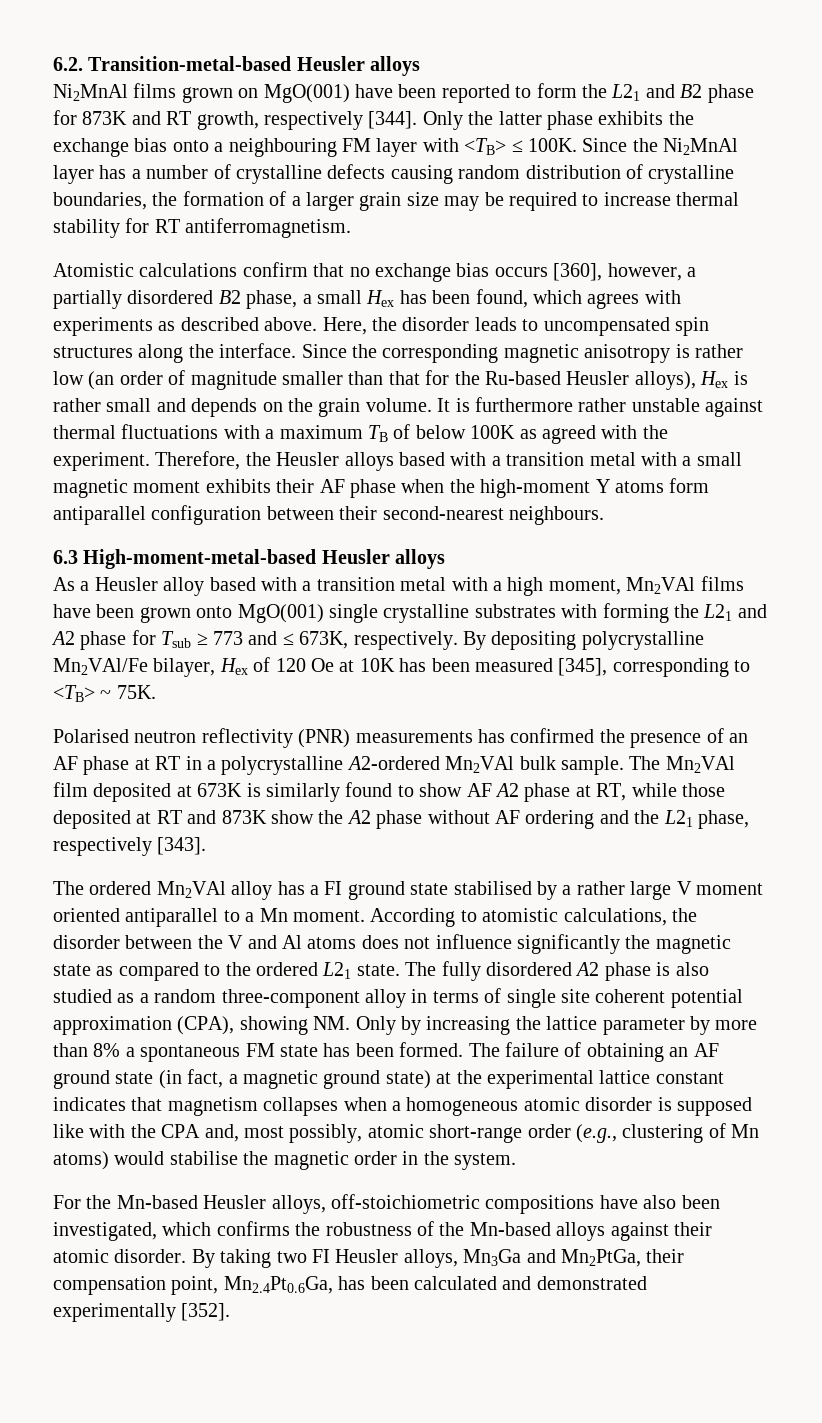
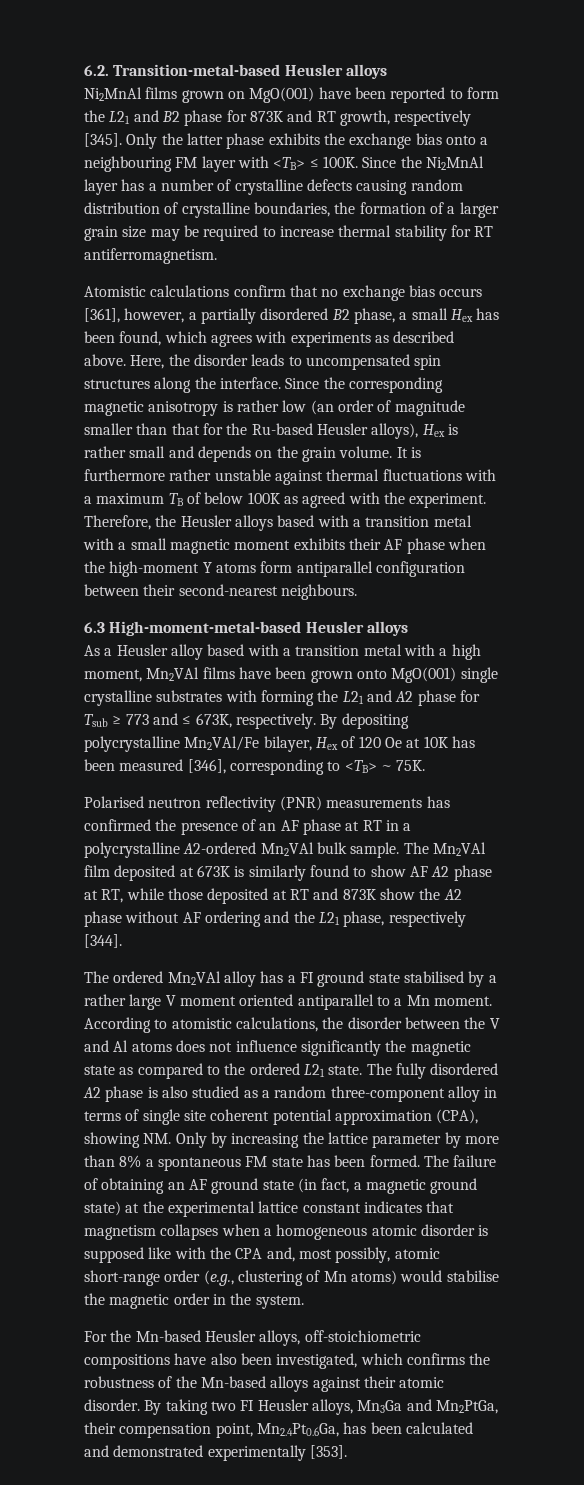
- Ni2MnAl films grown on MgO(001) have been reported to form the L21 and B2 phase for 873K and RT growth, respectively [344].
+ Ni2MnAl films grown on MgO(001) have been reported to form the L21 and B2 phase for 873K and RT growth, respectively [345].
- Atomistic calculations confirm that no exchange bias occurs [360], however, a partially disordered B2 phase, a small Hex has been found, which agrees with experiments as described above.
+ Atomistic calculations confirm that no exchange bias occurs [361], however, a partially disordered B2 phase, a small Hex has been found, which agrees with experiments as described above.
- By depositing polycrystalline Mn2VAl/Fe bilayer, Hex of 120 Oe at 10K has been measured [345], corresponding to <TB> ~ 75K.
+ By depositing polycrystalline Mn2VAl/Fe bilayer, Hex of 120 Oe at 10K has been measured [346], corresponding to <TB> ~ 75K.
- The Mn2VAl film deposited at 673K is similarly found to show AF A2 phase at RT, while those deposited at RT and 873K show the A2 phase without AF ordering and the L21 phase, respectively [343].
+ The Mn2VAl film deposited at 673K is similarly found to show AF A2 phase at RT, while those deposited at RT and 873K show the A2 phase without AF ordering and the L21 phase, respectively [344].
- By taking two FI Heusler alloys, Mn3Ga and Mn2PtGa, their compensation point, Mn2.4Pt0.6Ga, has been calculated and demonstrated experimentally [352].
+ By taking two FI Heusler alloys, Mn3Ga and Mn2PtGa, their compensation point, Mn2.4Pt0.6Ga, has been calculated and demonstrated experimentally [353].

